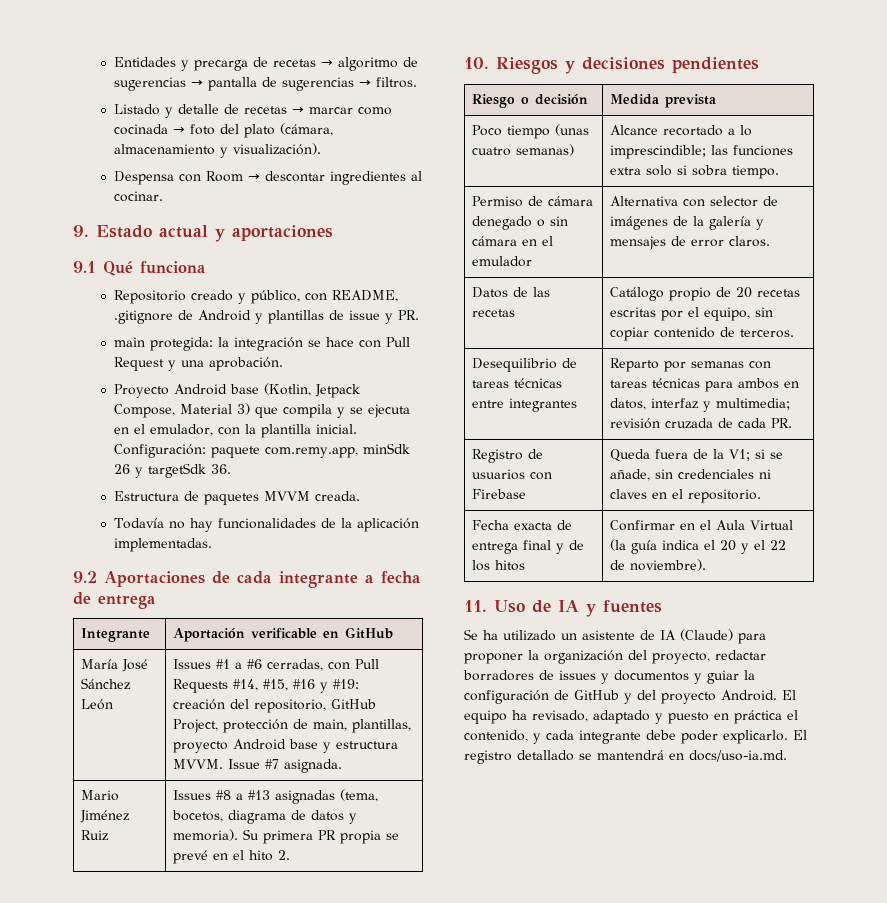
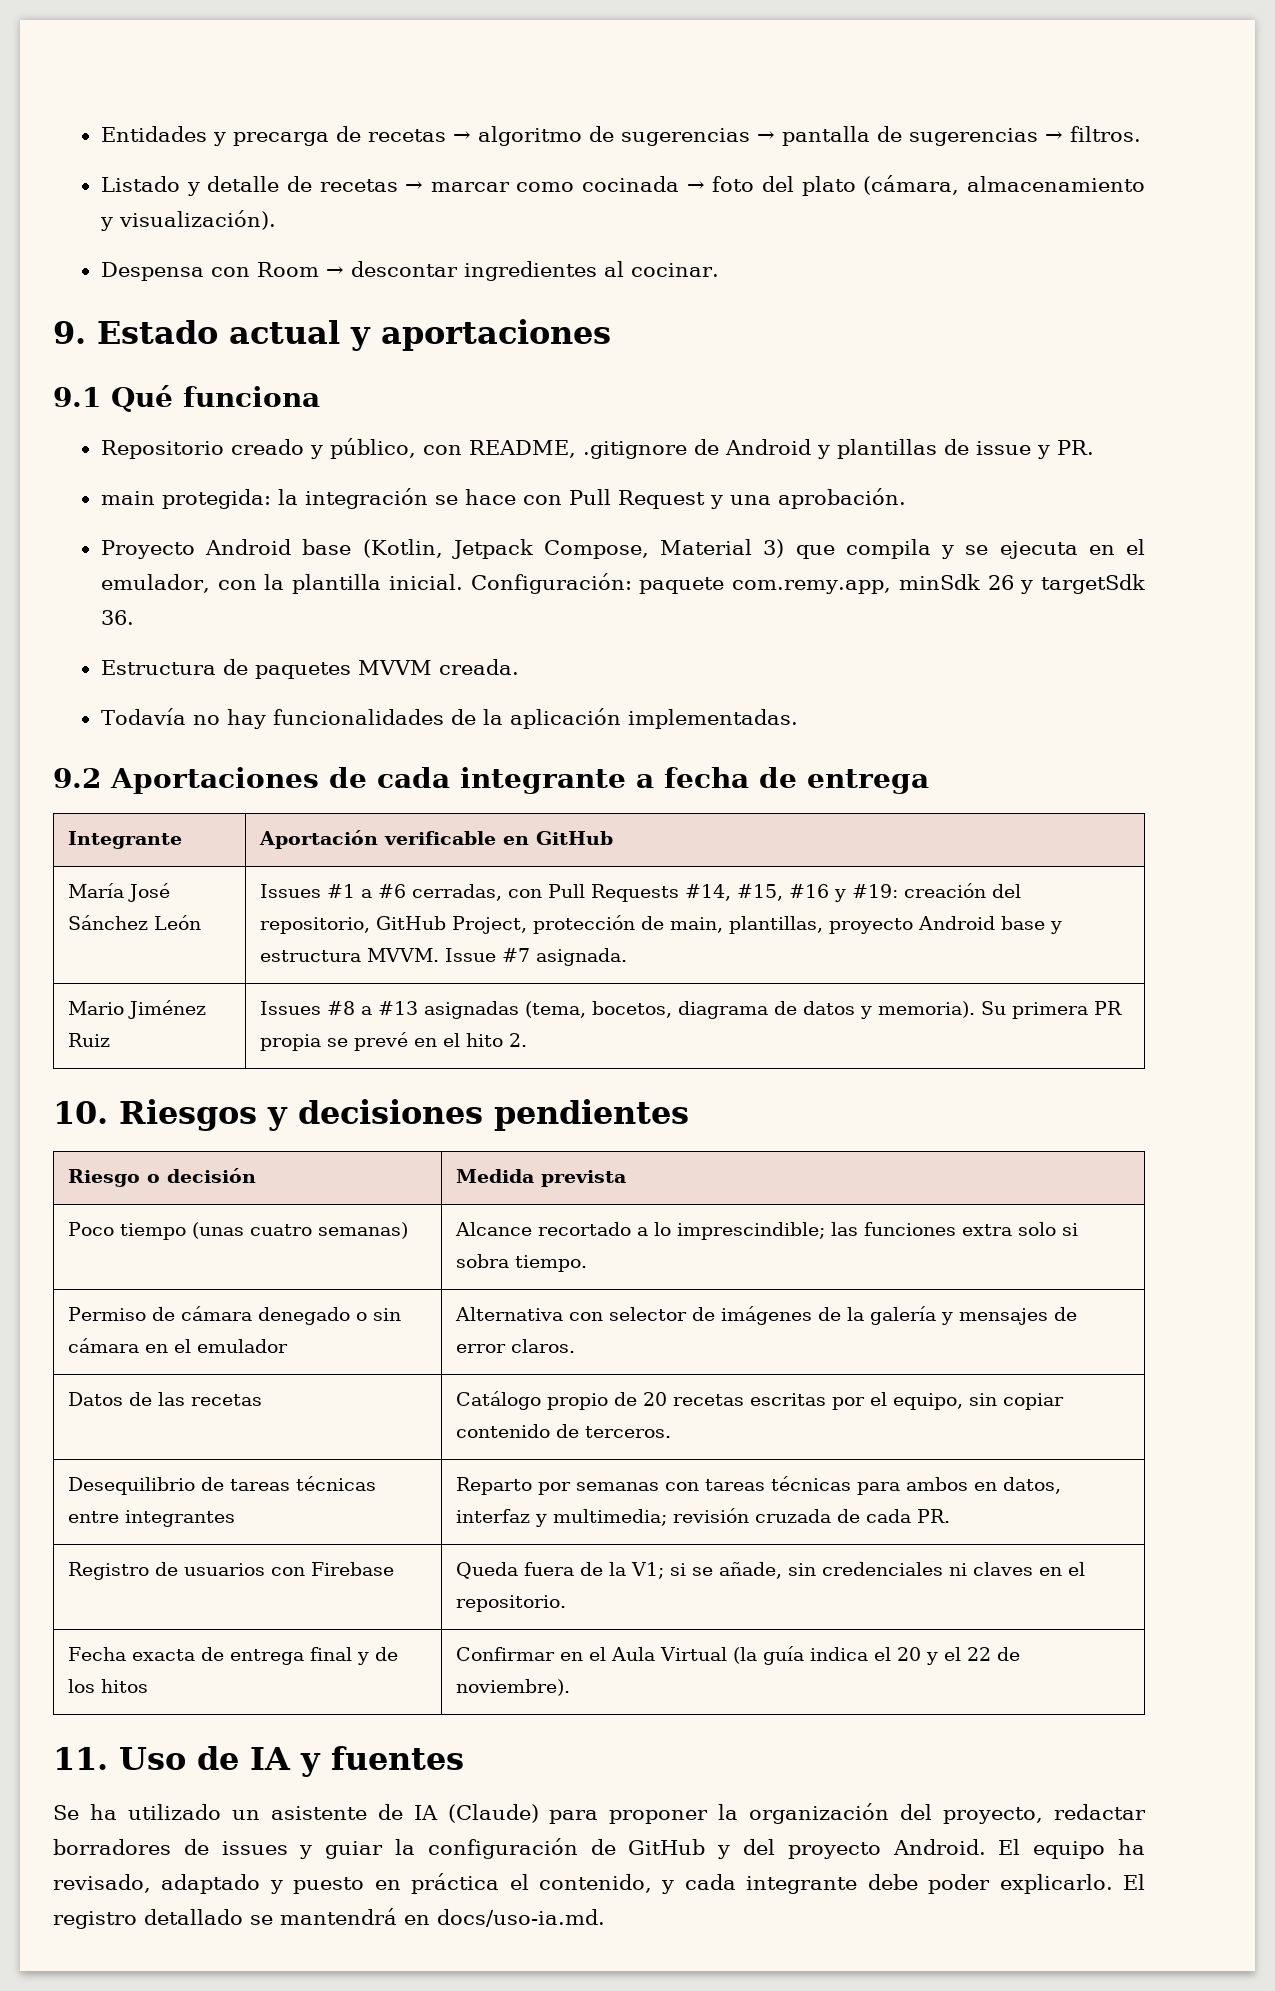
- Se ha utilizado un asistente de IA (Claude) para proponer la organización del proyecto, redactar borradores de issues y documentos y guiar la configuración de GitHub y del proyecto Android.
+ Se ha utilizado un asistente de IA (Claude) para proponer la organización del proyecto, redactar borradores de issues y guiar la configuración de GitHub y del proyecto Android.

